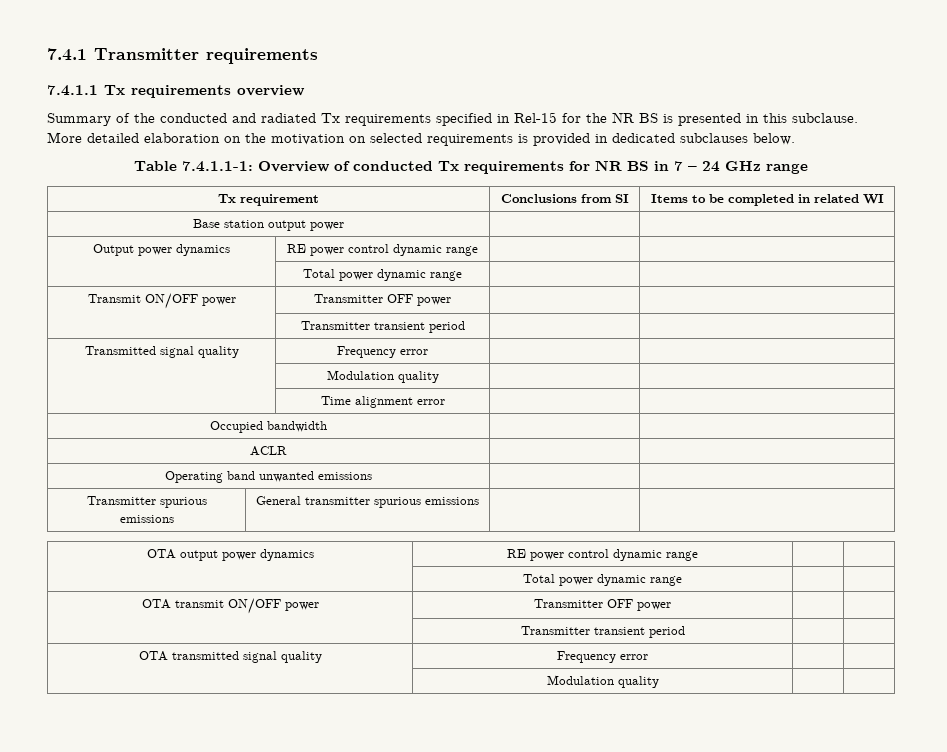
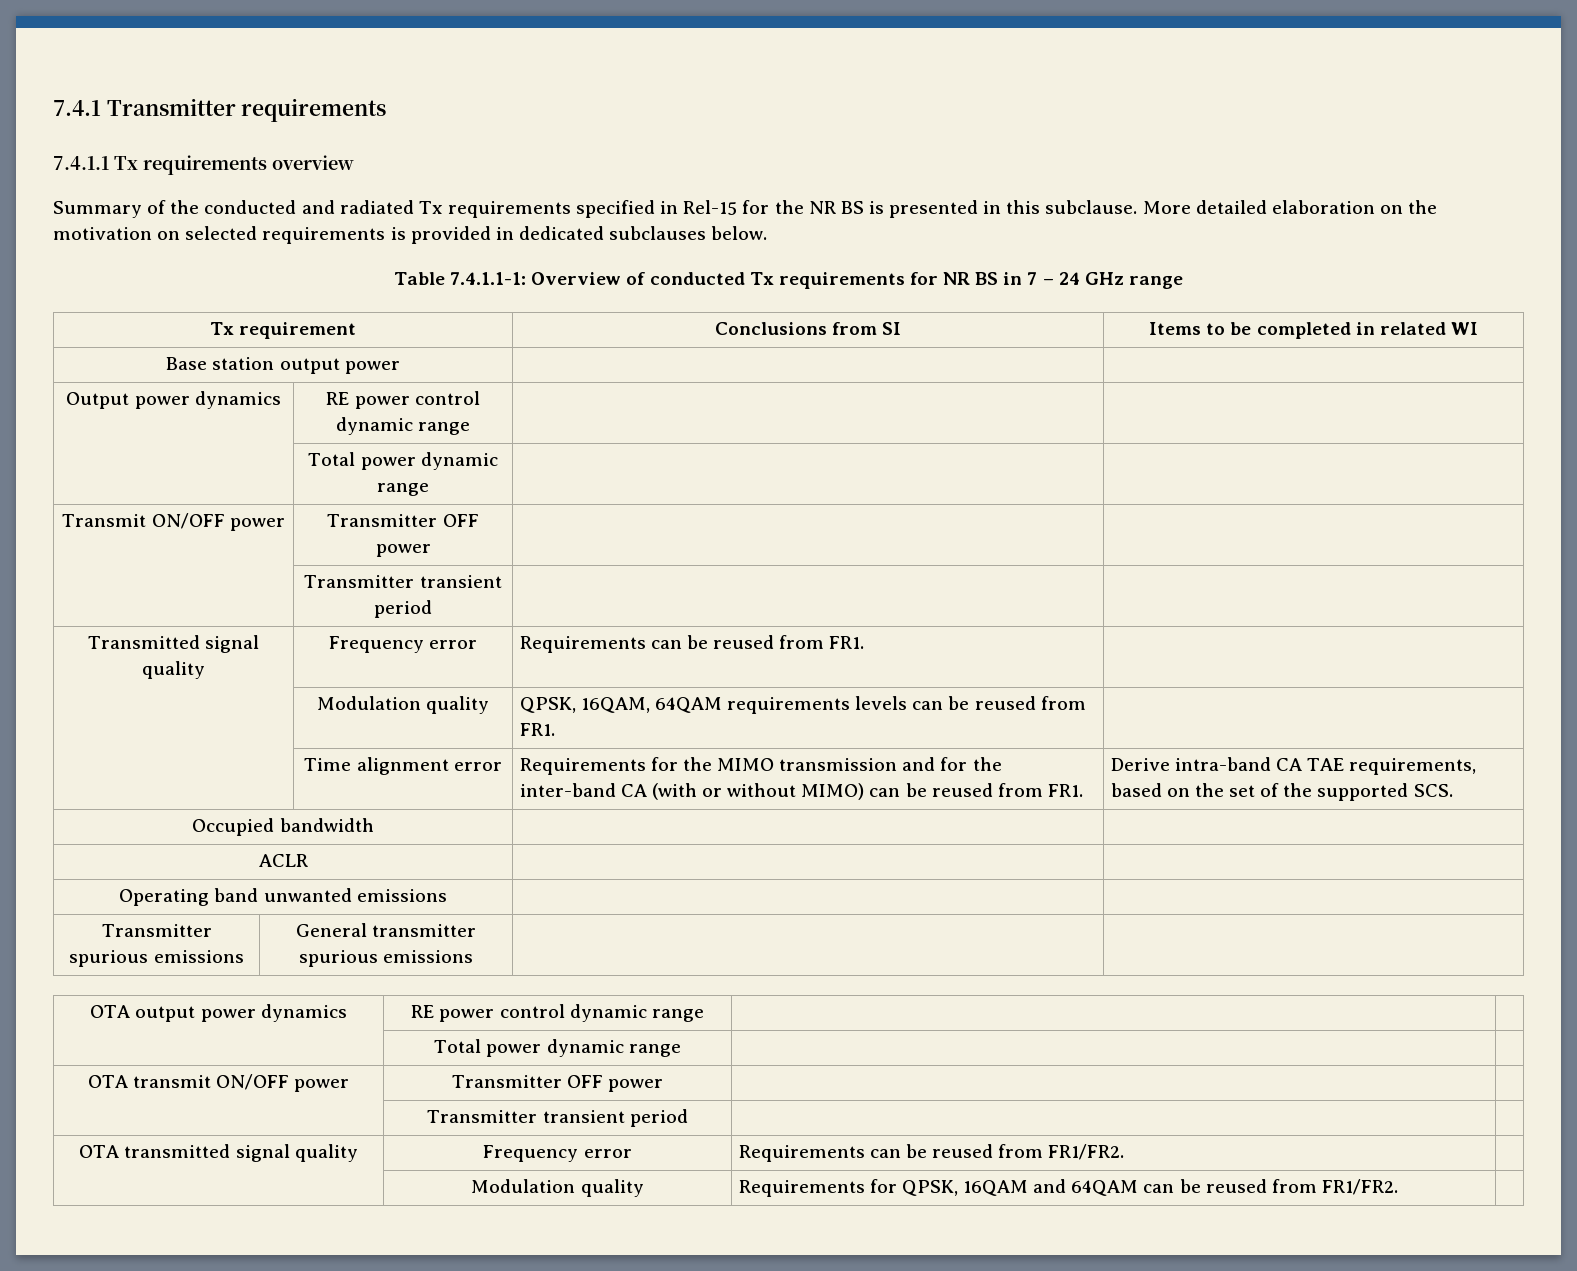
- Transmitted signal quality | Frequency error | |
- | Modulation quality | |
- | Time alignment error | |
+ Transmitted signal quality | Frequency error | Requirements can be reused from FR1. |
+ | Modulation quality | QPSK, 16QAM, 64QAM requirements levels can be reused from FR1. |
+ | Time alignment error | Requirements for the MIMO transmission and for the inter-band CA (with or without MIMO) can be reused from FR1. | Derive intra-band CA TAE requirements, based on the set of the supported SCS.
- OTA transmitted signal quality | Frequency error | |
- | Modulation quality | |
+ OTA transmitted signal quality | Frequency error | Requirements can be reused from FR1/FR2. |
+ | Modulation quality | Requirements for QPSK, 16QAM and 64QAM can be reused from FR1/FR2. |

